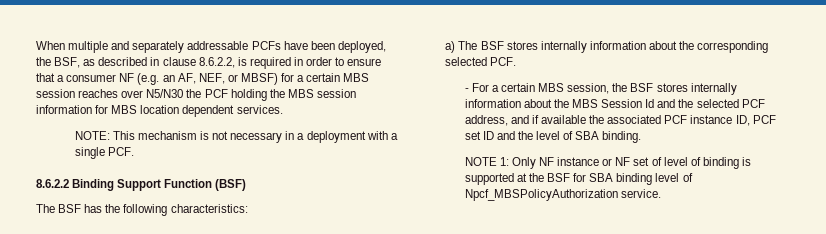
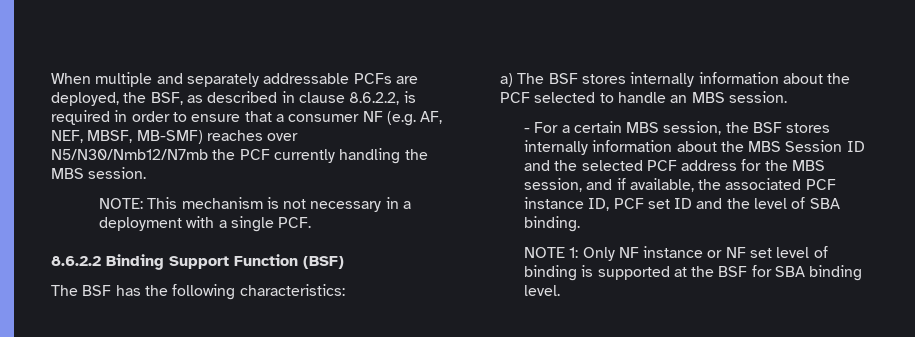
- When multiple and separately addressable PCFs have been deployed, the BSF, as described in clause 8.6.2.2, is required in order to ensure that a consumer NF (e.g. an AF, NEF, or MBSF) for a certain MBS session reaches over N5/N30 the PCF holding the MBS session information for MBS location dependent services.
+ When multiple and separately addressable PCFs are deployed, the BSF, as described in clause 8.6.2.2, is required in order to ensure that a consumer NF (e.g. AF, NEF, MBSF, MB-SMF) reaches over N5/N30/Nmb12/N7mb the PCF currently handling the MBS session.
- a) The BSF stores internally information about the corresponding selected PCF.
+ a) The BSF stores internally information about the PCF selected to handle an MBS session.
- - For a certain MBS session, the BSF stores internally information about the MBS Session Id and the selected PCF address, and if available the associated PCF instance ID, PCF set ID and the level of SBA binding.
+ - For a certain MBS session, the BSF stores internally information about the MBS Session ID and the selected PCF address for the MBS session, and if available, the associated PCF instance ID, PCF set ID and the level of SBA binding.
- NOTE 1: Only NF instance or NF set of level of binding is supported at the BSF for SBA binding level of Npcf_MBSPolicyAuthorization service.
+ NOTE 1: Only NF instance or NF set level of binding is supported at the BSF for SBA binding level.

